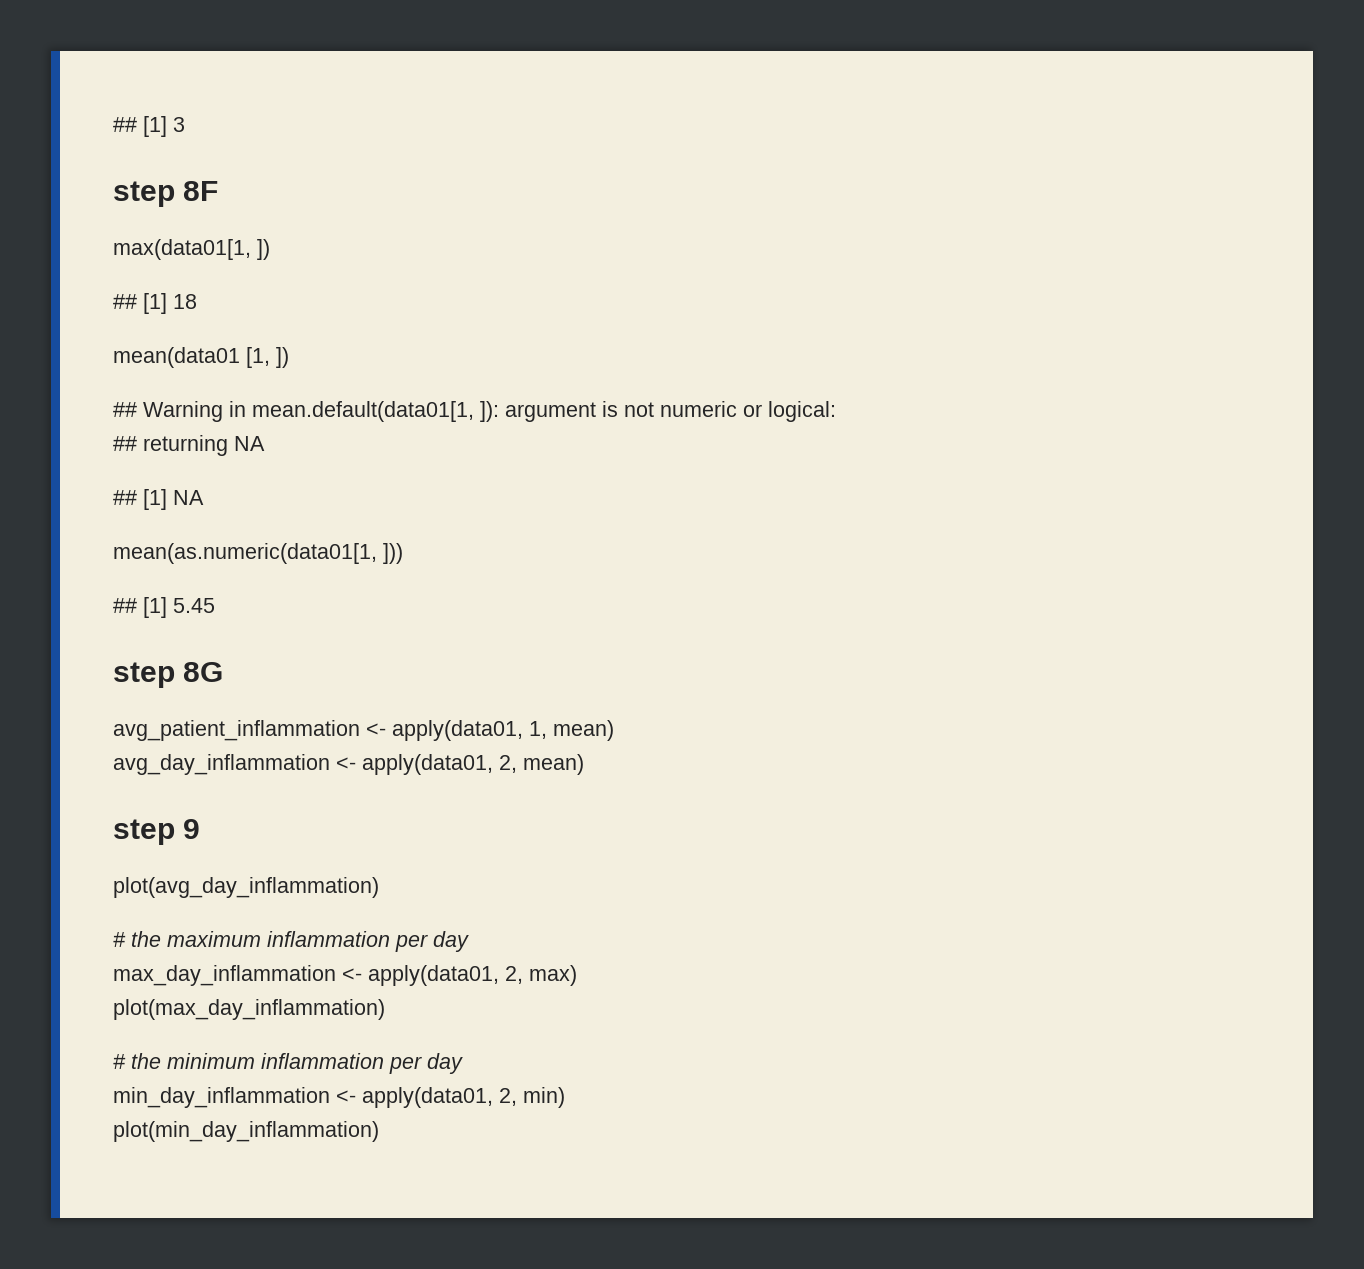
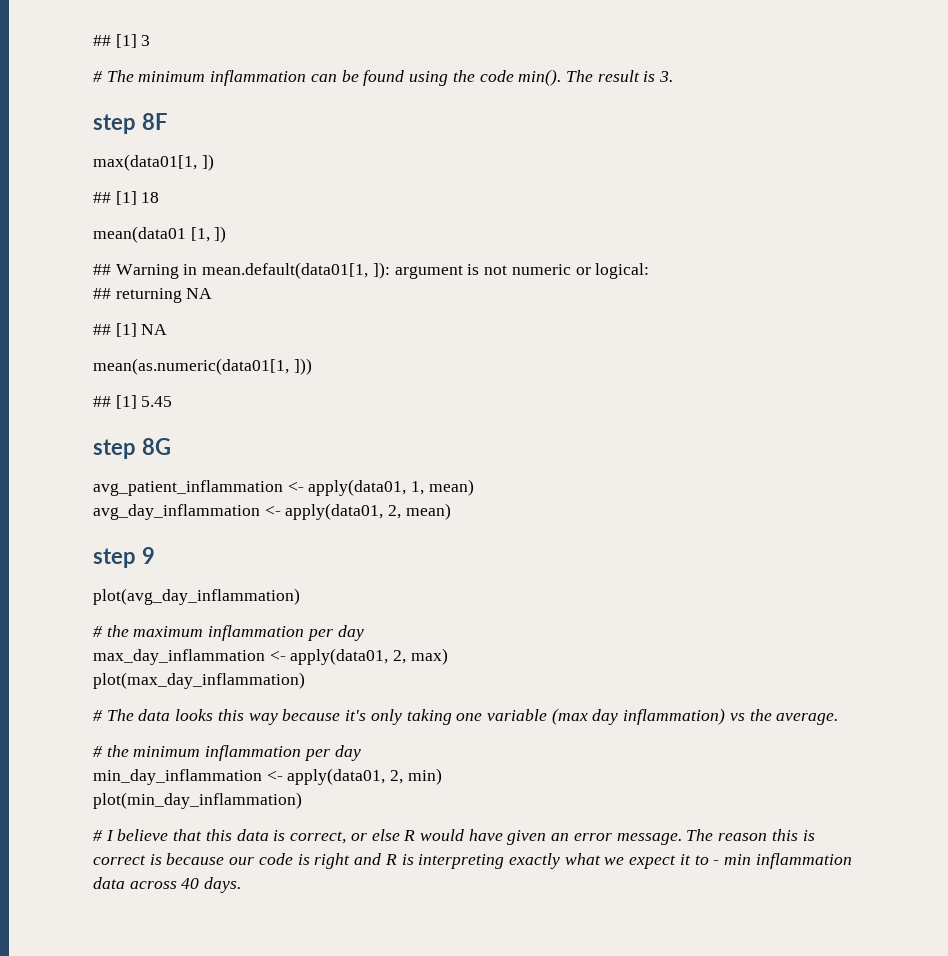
+ # The minimum inflammation can be found using the code min(). The result is 3.
+ # The data looks this way because it's only taking one variable (max day inflammation) vs the average.
+ # I believe that this data is correct, or else R would have given an error message. The reason this is correct is because our code is right and R is interpreting exactly what we expect it to - min inflammation data across 40 days.

